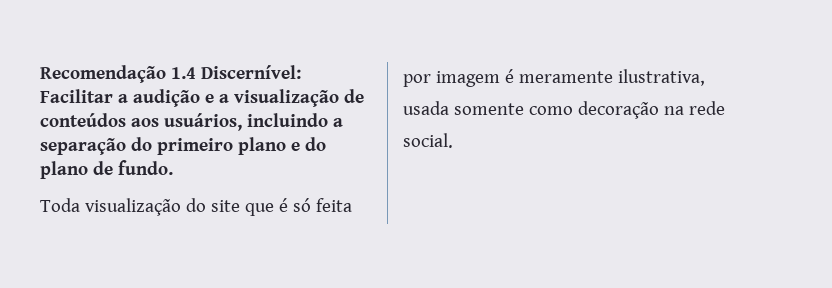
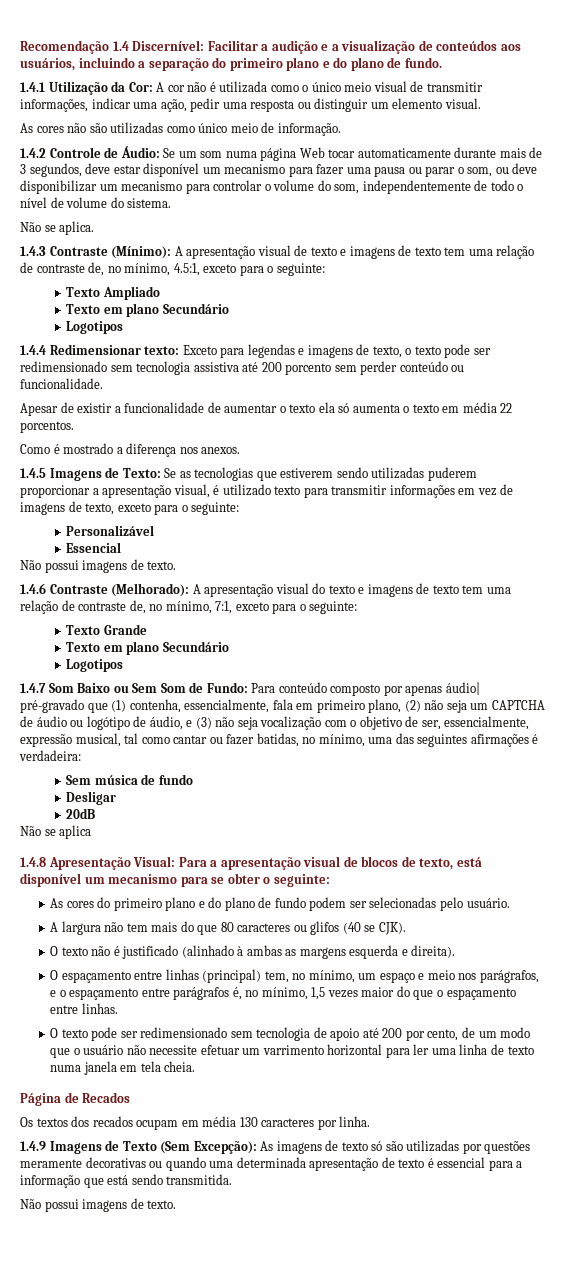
- Toda visualização do site que é só feita por imagem é meramente ilustrativa, usada somente como decoração na rede social.
+ 1.4.1 Utilização da Cor: A cor não é utilizada como o único meio visual de transmitir informações, indicar uma ação, pedir uma resposta ou distinguir um elemento visual.
+ As cores não são utilizadas como único meio de informação.
+ 1.4.2 Controle de Áudio: Se um som numa página Web tocar automaticamente durante mais de 3 segundos, deve estar disponível um mecanismo para fazer uma pausa ou parar o som, ou deve disponibilizar um mecanismo para controlar o volume do som, independentemente de todo o nível de volume do sistema.
+ Não se aplica.
+ 1.4.3 Contraste (Mínimo): A apresentação visual de texto e imagens de texto tem uma relação de contraste de, no mínimo, 4.5:1, exceto para o seguinte:
+ Texto Ampliado
+ Texto em plano Secundário
+ Logotipos
+ 1.4.4 Redimensionar texto: Exceto para legendas e imagens de texto, o texto pode ser redimensionado sem tecnologia assistiva até 200 porcento sem perder conteúdo ou funcionalidade.
+ Apesar de existir a funcionalidade de aumentar o texto ela só aumenta o texto em média 22 porcentos.
+ Como é mostrado a diferença nos anexos.
+ 1.4.5 Imagens de Texto: Se as tecnologias que estiverem sendo utilizadas puderem proporcionar a apresentação visual, é utilizado texto para transmitir informações em vez de imagens de texto, exceto para o seguinte:
+ Personalizável
+ Essencial
+ Não possui imagens de texto.
+ 1.4.6 Contraste (Melhorado): A apresentação visual do texto e imagens de texto tem uma relação de contraste de, no mínimo, 7:1, exceto para o seguinte:
+ Texto Grande
+ Texto em plano Secundário
+ Logotipos
+ 1.4.7 Som Baixo ou Sem Som de Fundo: Para conteúdo composto por apenas áudio| pré-gravado que (1) contenha, essencialmente, fala em primeiro plano, (2) não seja um CAPTCHA de áudio ou logótipo de áudio, e (3) não seja vocalização com o objetivo de ser, essencialmente, expressão musical, tal como cantar ou fazer batidas, no mínimo, uma das seguintes afirmações é verdadeira:
+ Sem música de fundo
+ Desligar
+ 20dB
+ Não se aplica
+ 1.4.8 Apresentação Visual: Para a apresentação visual de blocos de texto, está disponível um mecanismo para se obter o seguinte:
+ As cores do primeiro plano e do plano de fundo podem ser selecionadas pelo usuário.
+ A largura não tem mais do que 80 caracteres ou glifos (40 se CJK).
+ O texto não é justificado (alinhado à ambas as margens esquerda e direita).
+ O espaçamento entre linhas (principal) tem, no mínimo, um espaço e meio nos parágrafos, e o espaçamento entre parágrafos é, no mínimo, 1,5 vezes maior do que o espaçamento entre linhas.
+ O texto pode ser redimensionado sem tecnologia de apoio até 200 por cento, de um modo que o usuário não necessite efetuar um varrimento horizontal para ler uma linha de texto numa janela em tela cheia.
+ Página de Recados
+ Os textos dos recados ocupam em média 130 caracteres por linha.
+ 1.4.9 Imagens de Texto (Sem Excepção): As imagens de texto só são utilizadas por questões meramente decorativas ou quando uma determinada apresentação de texto é essencial para a informação que está sendo transmitida.
+ Não possui imagens de texto.

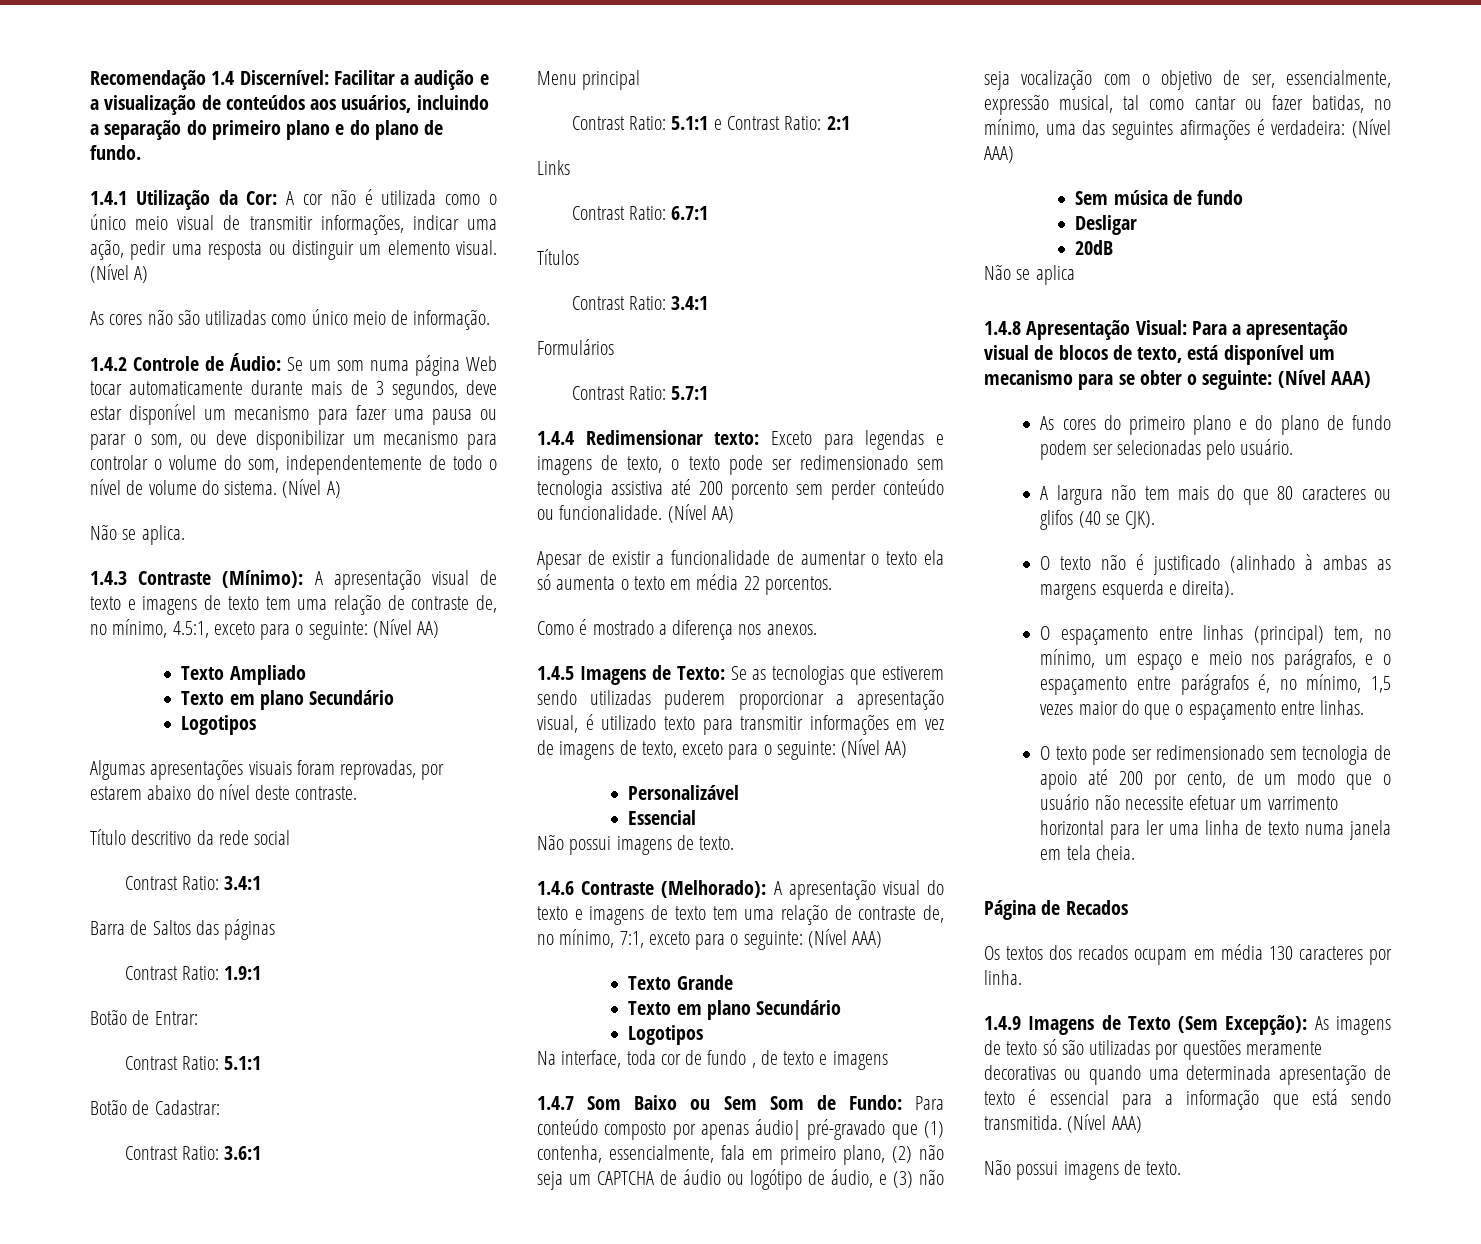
- 1.4.1 Utilização da Cor: A cor não é utilizada como o único meio visual de transmitir informações, indicar uma ação, pedir uma resposta ou distinguir um elemento visual.
+ 1.4.1 Utilização da Cor: A cor não é utilizada como o único meio visual de transmitir informações, indicar uma ação, pedir uma resposta ou distinguir um elemento visual. (Nível A)
- 1.4.2 Controle de Áudio: Se um som numa página Web tocar automaticamente durante mais de 3 segundos, deve estar disponível um mecanismo para fazer uma pausa ou parar o som, ou deve disponibilizar um mecanismo para controlar o volume do som, independentemente de todo o nível de volume do sistema.
+ 1.4.2 Controle de Áudio: Se um som numa página Web tocar automaticamente durante mais de 3 segundos, deve estar disponível um mecanismo para fazer uma pausa ou parar o som, ou deve disponibilizar um mecanismo para controlar o volume do som, independentemente de todo o nível de volume do sistema. (Nível A)
- 1.4.3 Contraste (Mínimo): A apresentação visual de texto e imagens de texto tem uma relação de contraste de, no mínimo, 4.5:1, exceto para o seguinte:
+ 1.4.3 Contraste (Mínimo): A apresentação visual de texto e imagens de texto tem uma relação de contraste de, no mínimo, 4.5:1, exceto para o seguinte: (Nível AA)
+ Algumas apresentações visuais foram reprovadas, por estarem abaixo do nível deste contraste.
+ Título descritivo da rede social
+ Contrast Ratio: 3.4:1
+ Barra de Saltos das páginas
+ Contrast Ratio: 1.9:1
+ Botão de Entrar:
+ Contrast Ratio: 5.1:1
+ Botão de Cadastrar:
+ Contrast Ratio: 3.6:1
+ Menu principal
+ Contrast Ratio: 5.1:1 e Contrast Ratio: 2:1
+ Links
+ Contrast Ratio: 6.7:1
+ Títulos
+ Contrast Ratio: 3.4:1
+ Formulários
+ Contrast Ratio: 5.7:1
- 1.4.4 Redimensionar texto: Exceto para legendas e imagens de texto, o texto pode ser redimensionado sem tecnologia assistiva até 200 porcento sem perder conteúdo ou funcionalidade.
+ 1.4.4 Redimensionar texto: Exceto para legendas e imagens de texto, o texto pode ser redimensionado sem tecnologia assistiva até 200 porcento sem perder conteúdo ou funcionalidade. (Nível AA)
- 1.4.5 Imagens de Texto: Se as tecnologias que estiverem sendo utilizadas puderem proporcionar a apresentação visual, é utilizado texto para transmitir informações em vez de imagens de texto, exceto para o seguinte:
+ 1.4.5 Imagens de Texto: Se as tecnologias que estiverem sendo utilizadas puderem proporcionar a apresentação visual, é utilizado texto para transmitir informações em vez de imagens de texto, exceto para o seguinte: (Nível AA)
- 1.4.6 Contraste (Melhorado): A apresentação visual do texto e imagens de texto tem uma relação de contraste de, no mínimo, 7:1, exceto para o seguinte:
+ 1.4.6 Contraste (Melhorado): A apresentação visual do texto e imagens de texto tem uma relação de contraste de, no mínimo, 7:1, exceto para o seguinte: (Nível AAA)
+ Na interface, toda cor de fundo , de texto e imagens
- Para conteúdo composto por apenas áudio| pré-gravado que (1) contenha, essencialmente, fala em primeiro plano, (2) não seja um CAPTCHA de áudio ou logótipo de áudio, e (3) não seja vocalização com o objetivo de ser, essencialmente, expressão musical, tal como cantar ou fazer batidas, no mínimo, uma das seguintes afirmações é verdadeira:
+ Para conteúdo composto por apenas áudio| pré-gravado que (1) contenha, essencialmente, fala em primeiro plano, (2) não seja um CAPTCHA de áudio ou logótipo de áudio, e (3) não seja vocalização com o objetivo de ser, essencialmente, expressão musical, tal como cantar ou fazer batidas, no mínimo, uma das seguintes afirmações é verdadeira: (Nível AAA)
- 1.4.8 Apresentação Visual: Para a apresentação visual de blocos de texto, está disponível um mecanismo para se obter o seguinte:
+ 1.4.8 Apresentação Visual: Para a apresentação visual de blocos de texto, está disponível um mecanismo para se obter o seguinte: (Nível AAA)
- 1.4.9 Imagens de Texto (Sem Excepção): As imagens de texto só são utilizadas por questões meramente decorativas ou quando uma determinada apresentação de texto é essencial para a informação que está sendo transmitida.
+ 1.4.9 Imagens de Texto (Sem Excepção): As imagens de texto só são utilizadas por questões meramente decorativas ou quando uma determinada apresentação de texto é essencial para a informação que está sendo transmitida. (Nível AAA)

